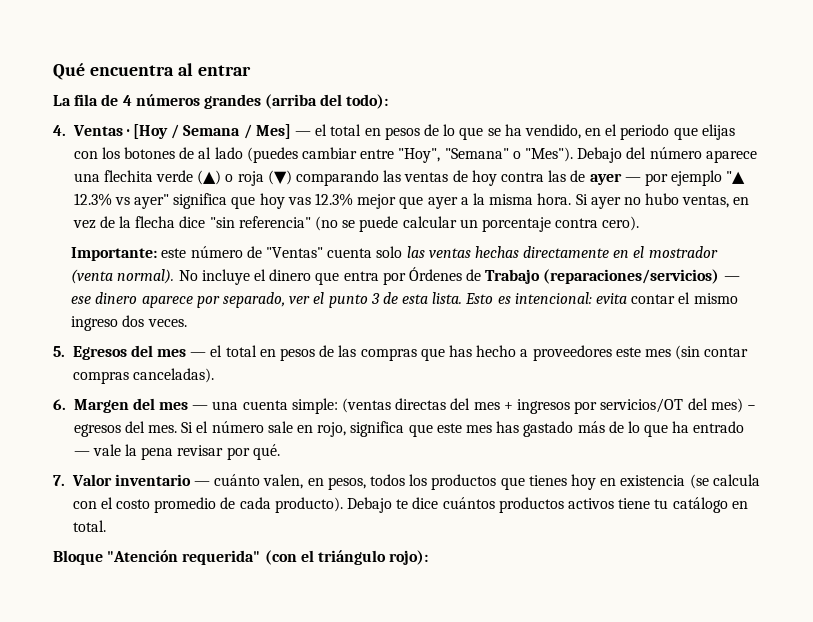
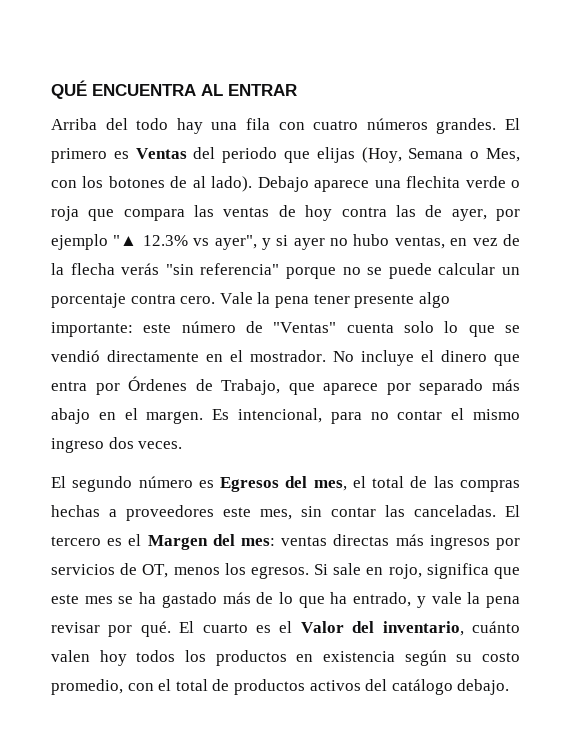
- Qué encuentra al entrar
- La fila de 4 números grandes (arriba del todo):
- 4. Ventas · [Hoy / Semana / Mes] — el total en pesos de lo que se ha vendido, en el periodo que elijas con los botones de al lado (puedes cambiar entre "Hoy", "Semana" o "Mes"). Debajo del número aparece una flechita verde (▲) o roja (▼) comparando las ventas de hoy contra las de ayer — por ejemplo "▲ 12.3% vs ayer" significa que hoy vas 12.3% mejor que ayer a la misma hora. Si ayer no hubo ventas, en vez de la flecha dice "sin referencia" (no se puede calcular un porcentaje contra cero).
- Importante: este número de "Ventas" cuenta solo las ventas hechas directamente en el mostrador (venta normal).
+ QUÉ ENCUENTRA AL ENTRAR
+ Arriba del todo hay una fila con cuatro números grandes. El primero es Ventas del periodo que elijas (Hoy, Semana o Mes, con los botones de al lado). Debajo aparece una flechita verde o roja que compara las ventas de hoy contra las de ayer, por ejemplo "▲ 12.3% vs ayer", y si ayer no hubo ventas, en vez de la flecha verás "sin referencia" porque no se puede calcular un porcentaje contra cero. Vale la pena tener presente algo importante: este número de "Ventas" cuenta solo lo que se vendió directamente en el mostrador.
- No incluye el dinero que entra por Órdenes de Trabajo (reparaciones/servicios) — ese dinero aparece por separado, ver el punto 3 de esta lista. Esto es intencional: evita contar el mismo ingreso dos veces.
+ No incluye el dinero que entra por Órdenes de Trabajo, que aparece por separado más abajo en el margen. Es intencional, para no contar el mismo ingreso dos veces.
- 5. Egresos del mes — el total en pesos de las compras que has hecho a proveedores este mes (sin contar compras canceladas).
- 6. Margen del mes — una cuenta simple: (ventas directas del mes + ingresos por servicios/OT del mes) − egresos del mes. Si el número sale en rojo, significa que este mes has gastado más de lo que ha entrado — vale la pena revisar por qué.
- 7. Valor inventario — cuánto valen, en pesos, todos los productos que tienes hoy en existencia (se calcula con el costo promedio de cada producto). Debajo te dice cuántos productos activos tiene tu catálogo en total.
- Bloque "Atención requerida" (con el triángulo rojo):
+ El segundo número es Egresos del mes, el total de las compras hechas a proveedores este mes, sin contar las canceladas. El tercero es el Margen del mes: ventas directas más ingresos por servicios de OT, menos los egresos. Si sale en rojo, significa que este mes se ha gastado más de lo que ha entrado, y vale la pena revisar por qué. El cuarto es el Valor del inventario, cuánto valen hoy todos los productos en existencia según su costo promedio, con el total de productos activos del catálogo debajo.

